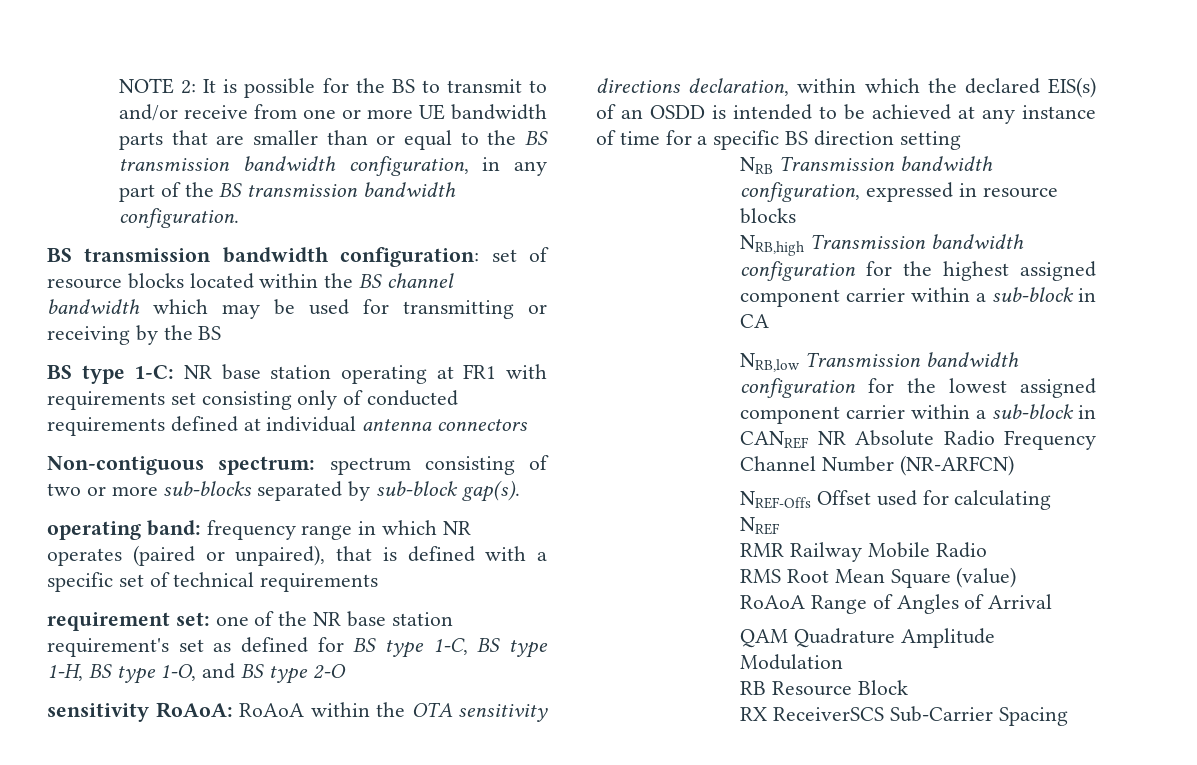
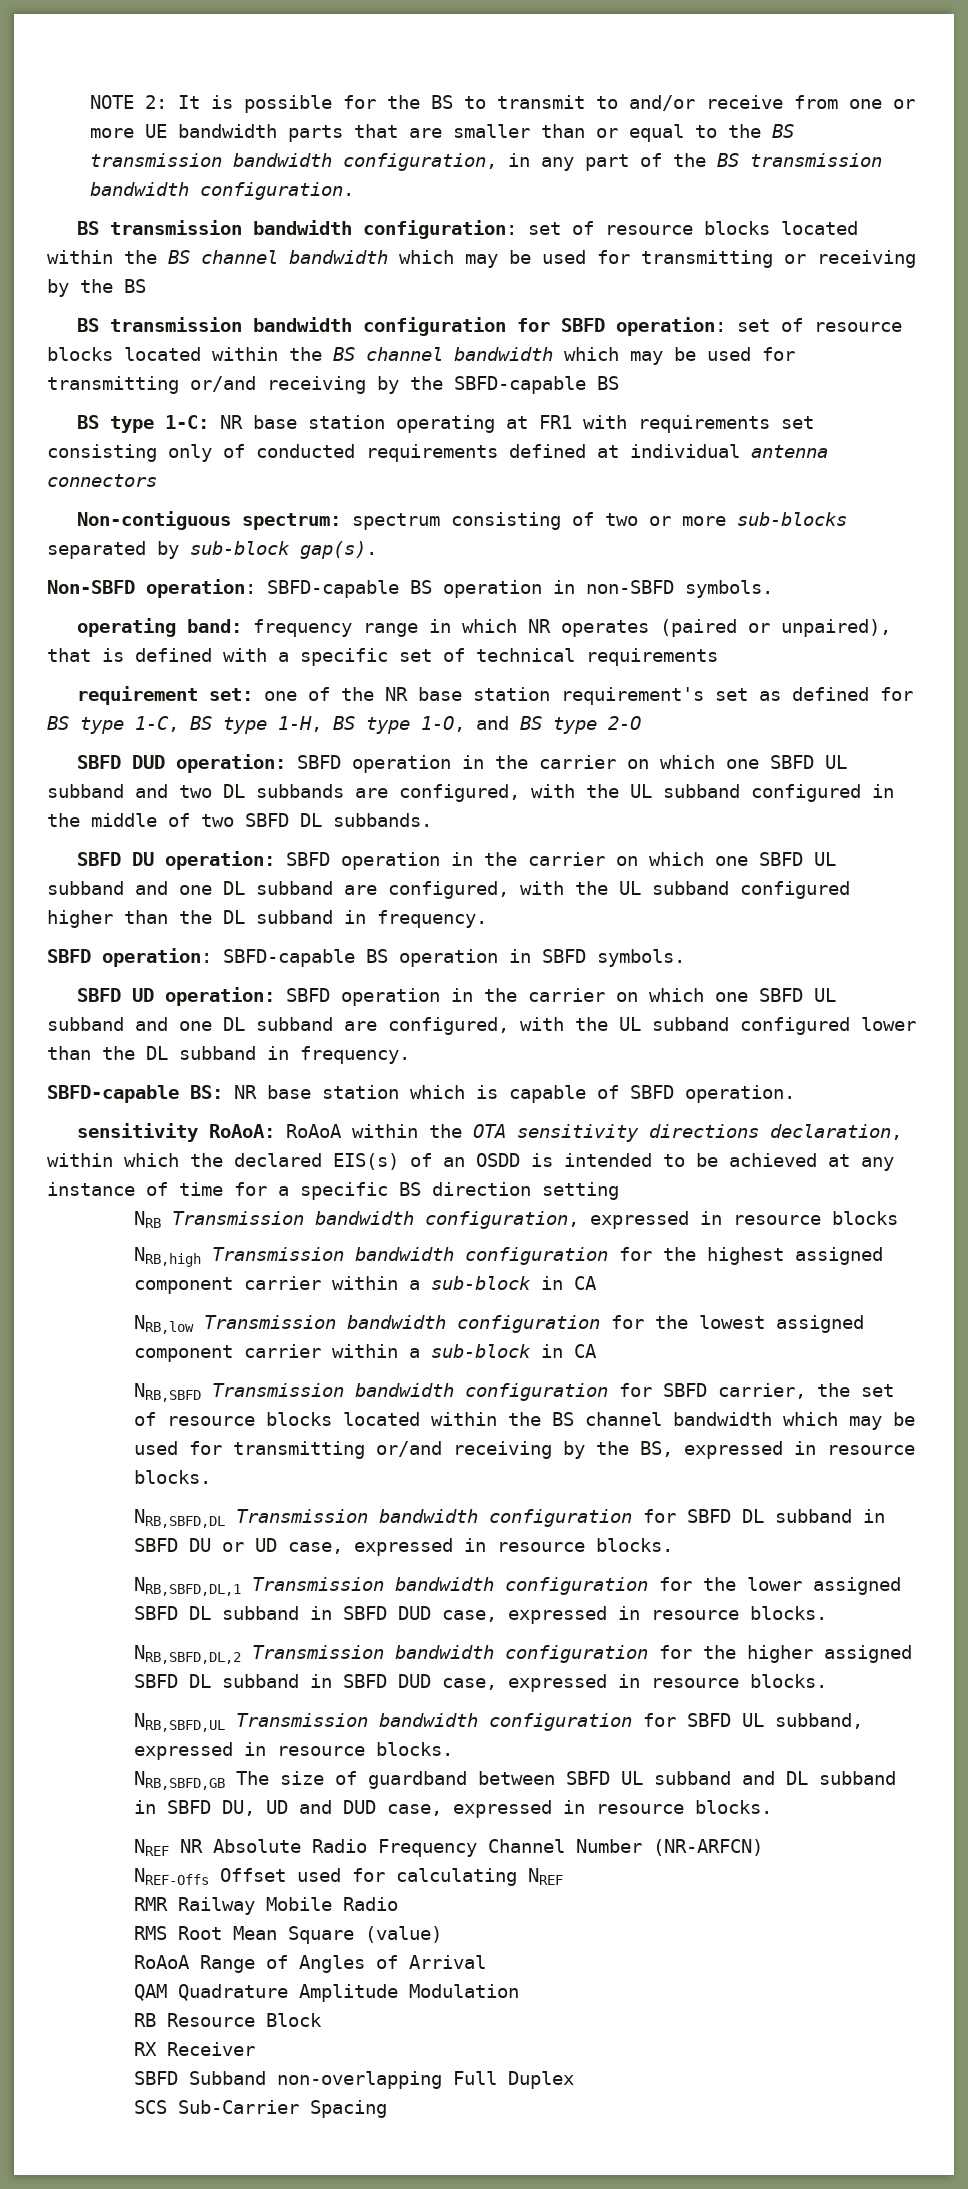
+ BS transmission bandwidth configuration for SBFD operation: set of resource blocks located within the BS channel bandwidth which may be used for transmitting or/and receiving by the SBFD-capable BS
+ Non-SBFD operation: SBFD-capable BS operation in non-SBFD symbols.
+ SBFD DUD operation: SBFD operation in the carrier on which one SBFD UL subband and two DL subbands are configured, with the UL subband configured in the middle of two SBFD DL subbands.
+ SBFD DU operation: SBFD operation in the carrier on which one SBFD UL subband and one DL subband are configured, with the UL subband configured higher than the DL subband in frequency.
+ SBFD operation: SBFD-capable BS operation in SBFD symbols.
+ SBFD UD operation: SBFD operation in the carrier on which one SBFD UL subband and one DL subband are configured, with the UL subband configured lower than the DL subband in frequency.
+ SBFD-capable BS: NR base station which is capable of SBFD operation.
- NRB,low Transmission bandwidth configuration for the lowest assigned component carrier within a sub-block in CANREF NR Absolute Radio Frequency Channel Number (NR-ARFCN)
+ NRB,low Transmission bandwidth configuration for the lowest assigned component carrier within a sub-block in CA
+ NRB,SBFD Transmission bandwidth configuration for SBFD carrier, the set of resource blocks located within the BS channel bandwidth which may be used for transmitting or/and receiving by the BS, expressed in resource blocks.
+ NRB,SBFD,DL Transmission bandwidth configuration for SBFD DL subband in SBFD DU or UD case, expressed in resource blocks.
+ NRB,SBFD,DL,1 Transmission bandwidth configuration for the lower assigned SBFD DL subband in SBFD DUD case, expressed in resource blocks.
+ NRB,SBFD,DL,2 Transmission bandwidth configuration for the higher assigned SBFD DL subband in SBFD DUD case, expressed in resource blocks.
+ NRB,SBFD,UL Transmission bandwidth configuration for SBFD UL subband, expressed in resource blocks.
+ NRB,SBFD,GB The size of guardband between SBFD UL subband and DL subband in SBFD DU, UD and DUD case, expressed in resource blocks.
+ NREF NR Absolute Radio Frequency Channel Number (NR-ARFCN)
- RX ReceiverSCS Sub-Carrier Spacing
+ RX Receiver
+ SBFD Subband non-overlapping Full Duplex
+ SCS Sub-Carrier Spacing

